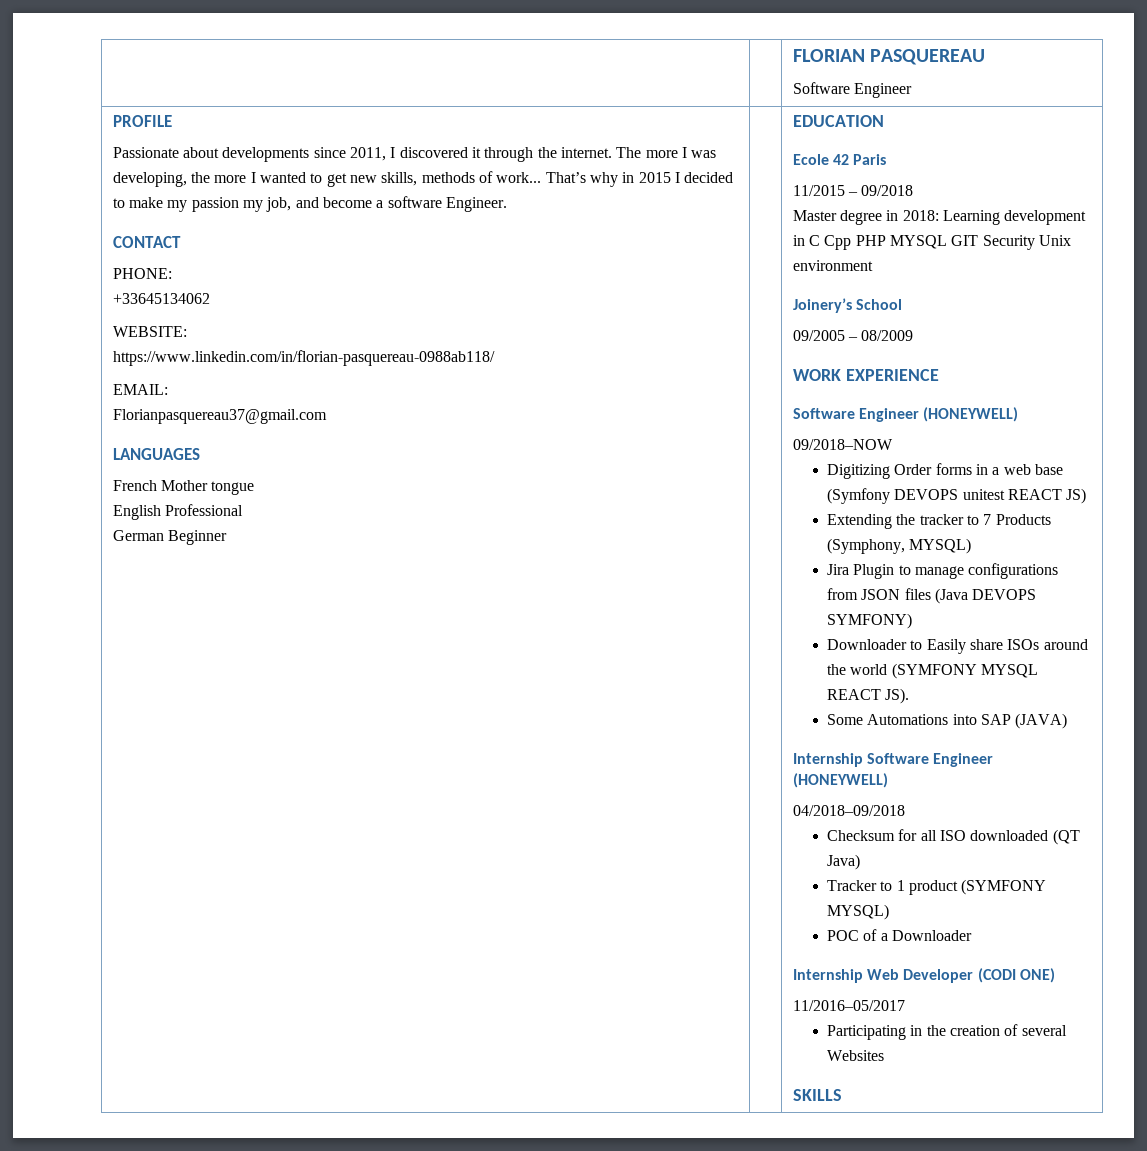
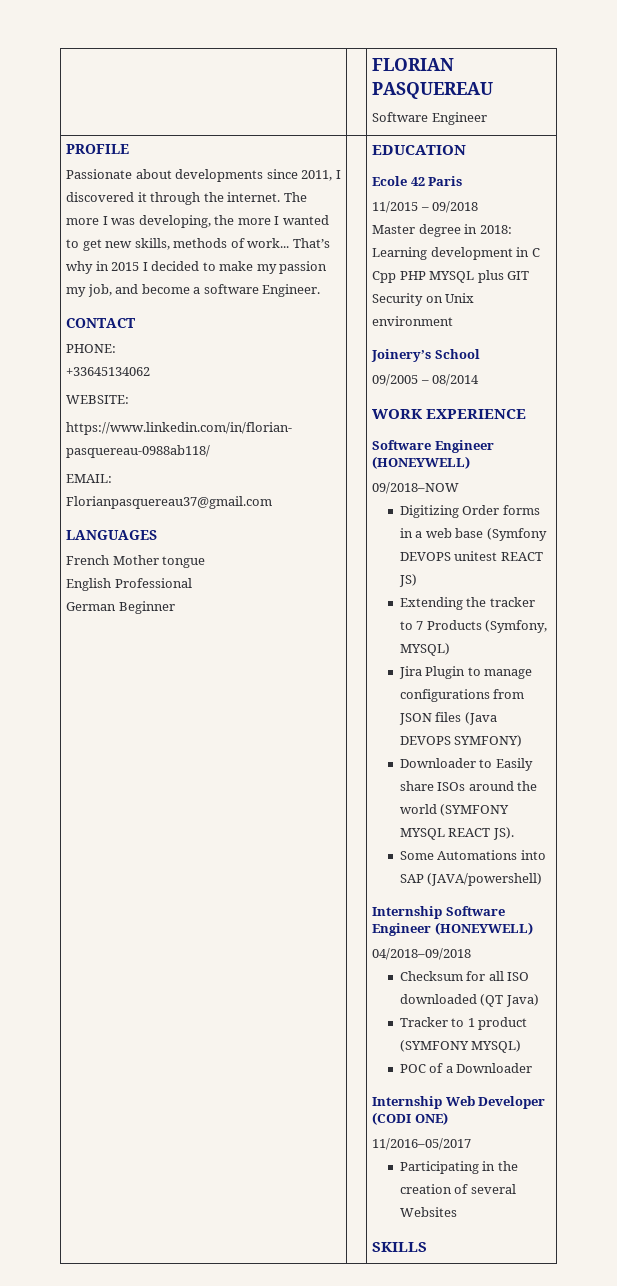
- Master degree in 2018: Learning development in C Cpp PHP MYSQL GIT Security Unix environment
+ Master degree in 2018: Learning development in C Cpp PHP MYSQL plus GIT Security on Unix environment
- 09/2005 – 08/2009
+ 09/2005 – 08/2014
- Extending the tracker to 7 Products (Symphony, MYSQL)
+ Extending the tracker to 7 Products (Symfony, MYSQL)
- Some Automations into SAP (JAVA)
+ Some Automations into SAP (JAVA/powershell)

